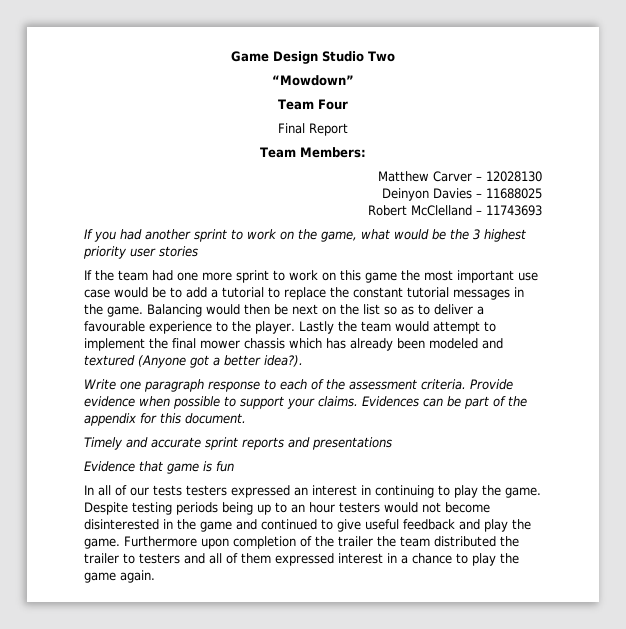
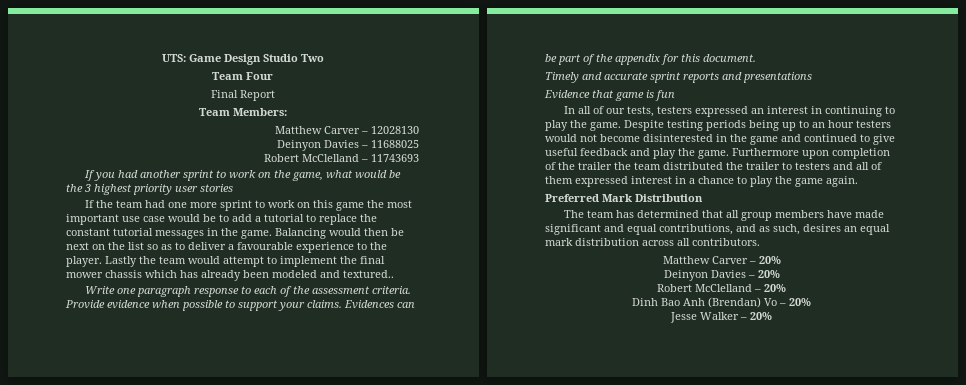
- Game Design Studio Two
+ UTS: Game Design Studio Two
- “Mowdown”
- Lastly the team would attempt to implement the final mower chassis which has already been modeled and textured (Anyone got a better idea?).
+ Lastly the team would attempt to implement the final mower chassis which has already been modeled and textured..
- In all of our tests testers expressed an interest in continuing to play the game.
+ In all of our tests, testers expressed an interest in continuing to play the game.
+ Preferred Mark Distribution
+ The team has determined that all group members have made significant and equal contributions, and as such, desires an equal mark distribution across all contributors.
+ Matthew Carver – 20%
+ Deinyon Davies – 20%
+ Robert McClelland – 20%
+ Dinh Bao Anh (Brendan) Vo – 20%
+ Jesse Walker – 20%

